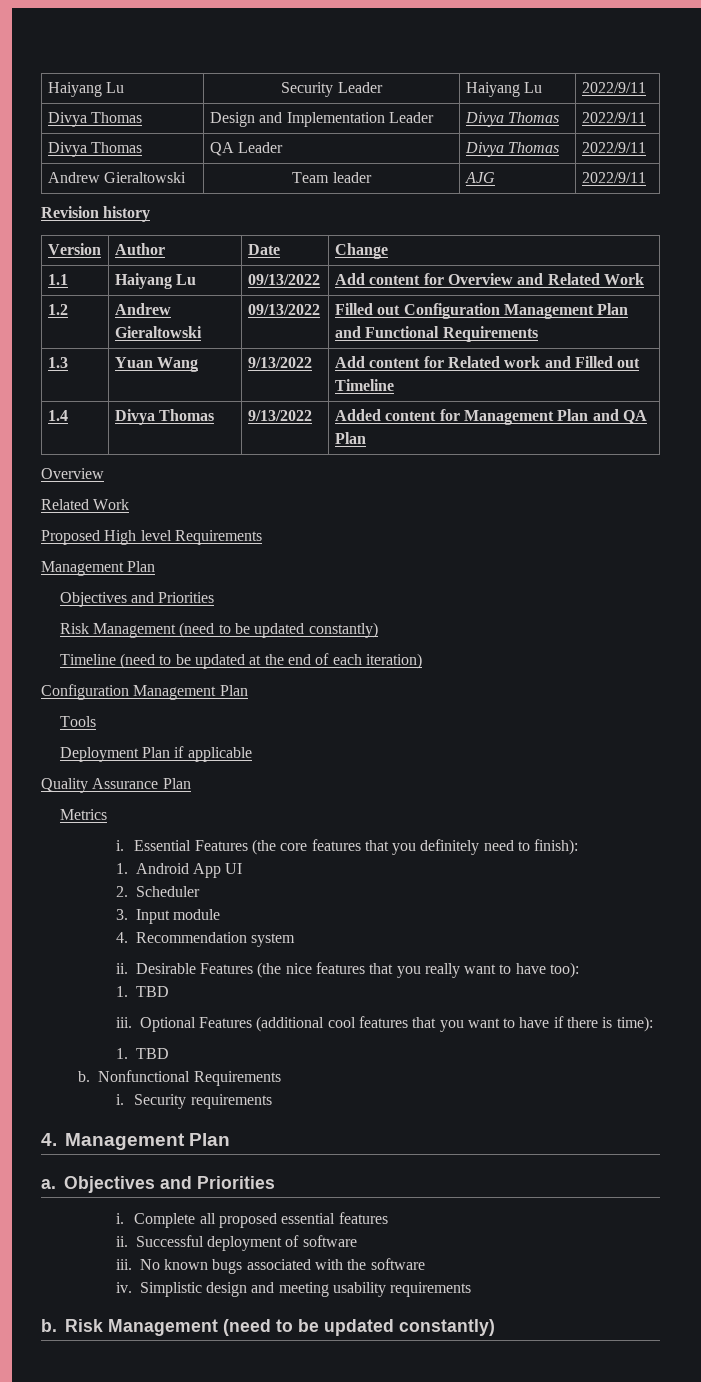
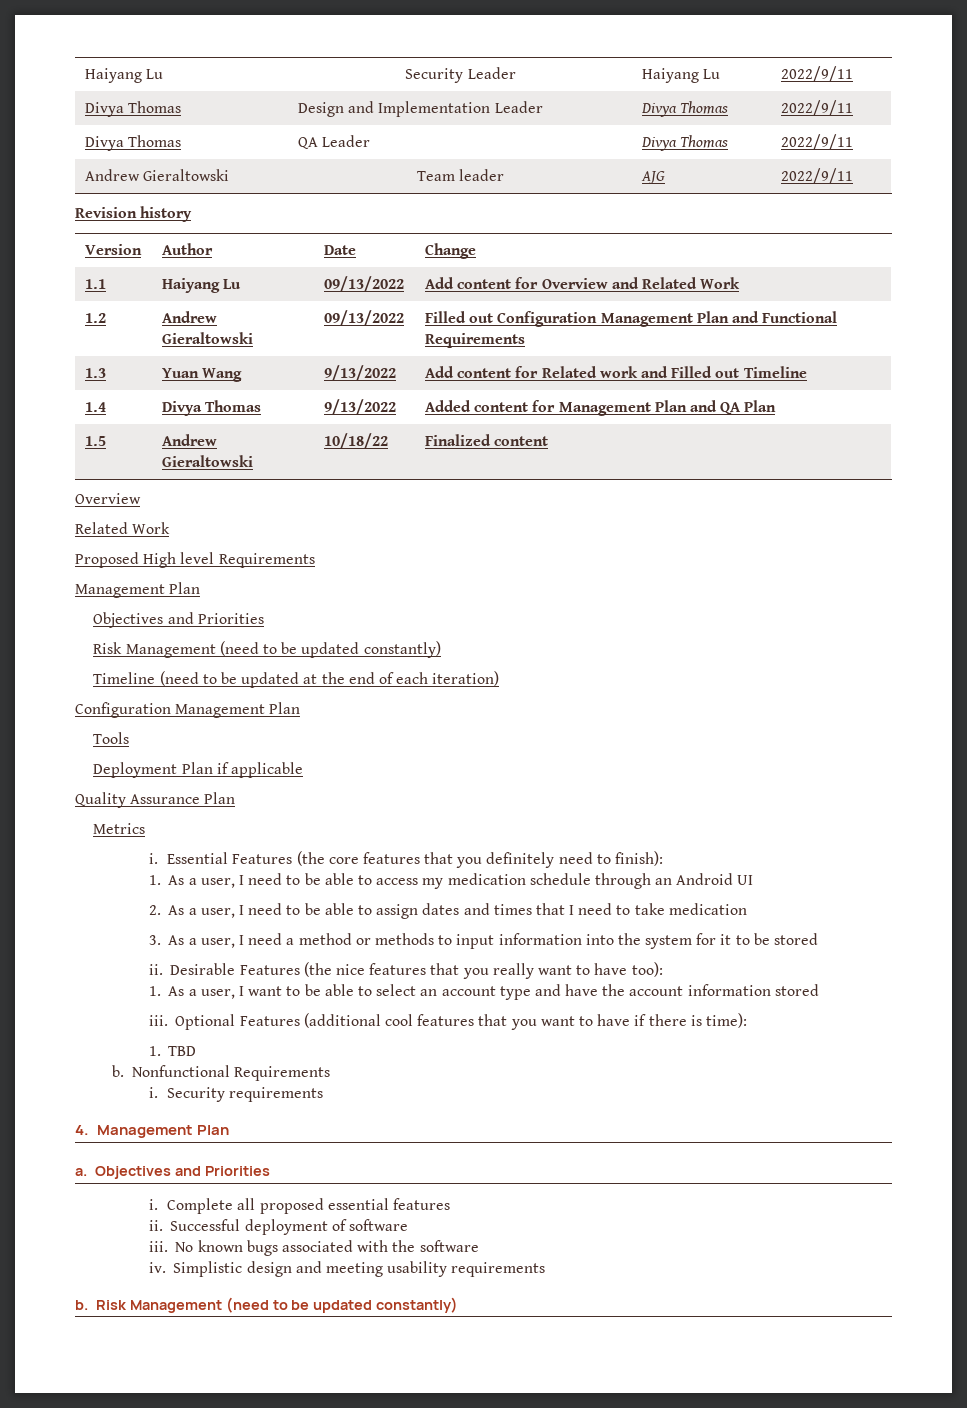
+ 1.5 | Andrew Gieraltowski | 10/18/22 | Finalized content
- 1. Android App UI
- 2. Scheduler
- 3. Input module
- 4. Recommendation system
+ 1. As a user, I need to be able to access my medication schedule through an Android UI
+ 2. As a user, I need to be able to assign dates and times that I need to take medication
+ 3. As a user, I need a method or methods to input information into the system for it to be stored
  Desirable Features (the nice features that you really want to have too):
- 1. TBD
+ 1. As a user, I want to be able to select an account type and have the account information stored

